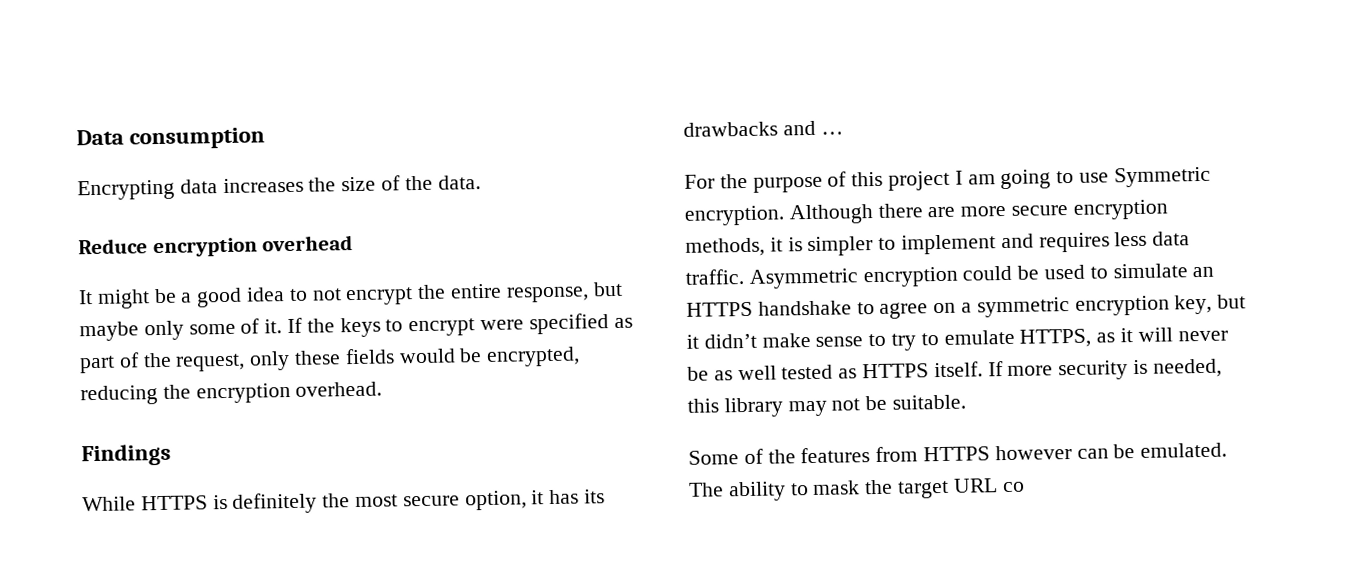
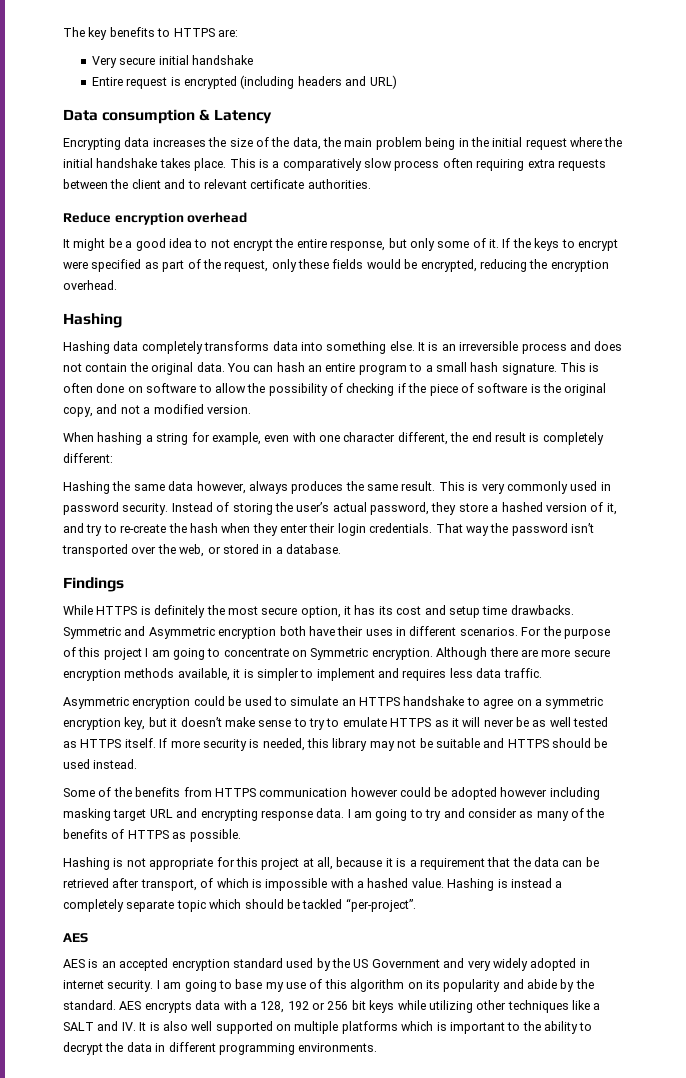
+ The key benefits to HTTPS are:
+ Very secure initial handshake
+ Entire request is encrypted (including headers and URL)
- Data consumption
+ Data consumption & Latency
- Encrypting data increases the size of the data.
+ Encrypting data increases the size of the data, the main problem being in the initial request where the initial handshake takes place. This is a comparatively slow process often requiring extra requests between the client and to relevant certificate authorities.
- It might be a good idea to not encrypt the entire response, but maybe only some of it.
+ It might be a good idea to not encrypt the entire response, but only some of it.
  If the keys to encrypt were specified as part of the request, only these fields would be encrypted, reducing the encryption overhead.
+ Hashing
+ Hashing data completely transforms data into something else. It is an irreversible process and does not contain the original data. You can hash an entire program to a small hash signature. This is often done on software to allow the possibility of checking if the piece of software is the original copy, and not a modified version.
+ When hashing a string for example, even with one character different, the end result is completely different:
+ Hashing the same data however, always produces the same result. This is very commonly used in password security. Instead of storing the user’s actual password, they store a hashed version of it, and try to re-create the hash when they enter their login credentials. That way the password isn’t transported over the web, or stored in a database.
- While HTTPS is definitely the most secure option, it has its drawbacks and …
- For the purpose of this project I am going to use Symmetric encryption.
+ While HTTPS is definitely the most secure option, it has its cost and setup time drawbacks. Symmetric and Asymmetric encryption both have their uses in different scenarios. For the purpose of this project I am going to concentrate on Symmetric encryption.
- Although there are more secure encryption methods, it is simpler to implement and requires less data traffic. Asymmetric encryption could be used to simulate an HTTPS handshake to agree on a symmetric encryption key, but it didn’t make sense to try to emulate HTTPS, as it will never be as well tested as HTTPS itself.
+ Although there are more secure encryption methods available, it is simpler to implement and requires less data traffic.
+ Asymmetric encryption could be used to simulate an HTTPS handshake to agree on a symmetric encryption key, but it doesn’t make sense to try to emulate HTTPS as it will never be as well tested as HTTPS itself.
- If more security is needed, this library may not be suitable.
+ If more security is needed, this library may not be suitable and HTTPS should be used instead.
- Some of the features from HTTPS however can be emulated. The ability to mask the target URL co
+ Some of the benefits from HTTPS communication however could be adopted however including masking target URL and encrypting response data. I am going to try and consider as many of the benefits of HTTPS as possible.
+ Hashing is not appropriate for this project at all, because it is a requirement that the data can be retrieved after transport, of which is impossible with a hashed value. Hashing is instead a completely separate topic which should be tackled “per-project”.
+ AES
+ AES is an accepted encryption standard used by the US Government and very widely adopted in internet security. I am going to base my use of this algorithm on its popularity and abide by the standard. AES encrypts data with a 128, 192 or 256 bit keys while utilizing other techniques like a SALT and IV. It is also well supported on multiple platforms which is important to the ability to decrypt the data in different programming environments.

